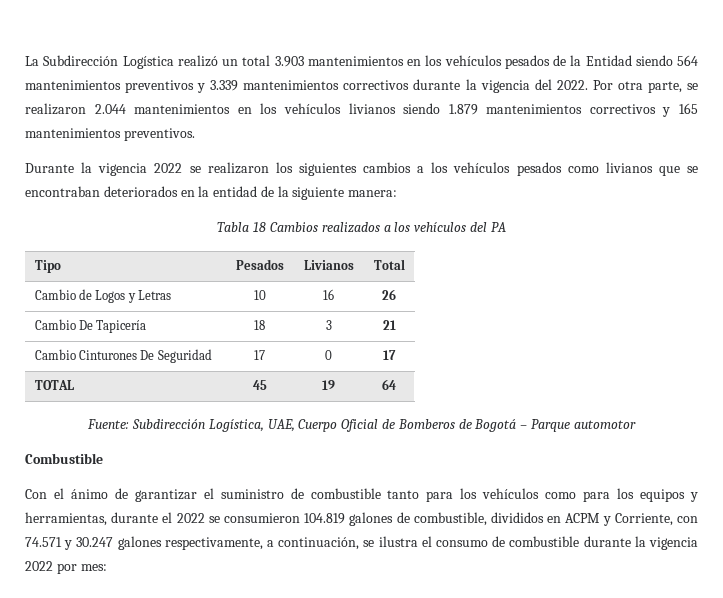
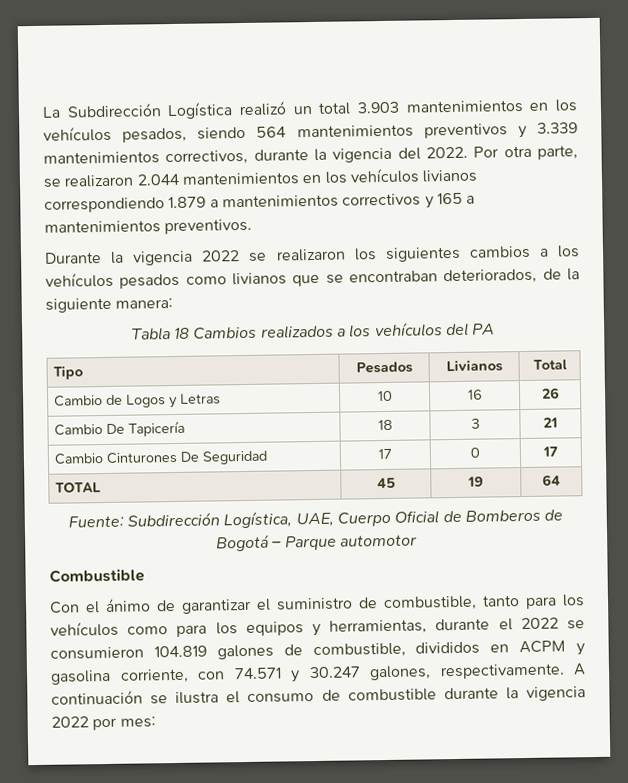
- La Subdirección Logística realizó un total 3.903 mantenimientos en los vehículos pesados de la Entidad siendo 564 mantenimientos preventivos y 3.339 mantenimientos correctivos durante la vigencia del 2022.
+ La Subdirección Logística realizó un total 3.903 mantenimientos en los vehículos pesados, siendo 564 mantenimientos preventivos y 3.339 mantenimientos correctivos, durante la vigencia del 2022.
- Por otra parte, se realizaron 2.044 mantenimientos en los vehículos livianos siendo 1.879 mantenimientos correctivos y 165 mantenimientos preventivos.
+ Por otra parte, se realizaron 2.044 mantenimientos en los vehículos livianos correspondiendo 1.879 a mantenimientos correctivos y 165 a mantenimientos preventivos.
- Durante la vigencia 2022 se realizaron los siguientes cambios a los vehículos pesados como livianos que se encontraban deteriorados en la entidad de la siguiente manera:
+ Durante la vigencia 2022 se realizaron los siguientes cambios a los vehículos pesados como livianos que se encontraban deteriorados, de la siguiente manera:
- Con el ánimo de garantizar el suministro de combustible tanto para los vehículos como para los equipos y herramientas, durante el 2022 se consumieron 104.819 galones de combustible, divididos en ACPM y Corriente, con 74.571 y 30.247 galones respectivamente, a continuación, se ilustra el consumo de combustible durante la vigencia 2022 por mes:
+ Con el ánimo de garantizar el suministro de combustible, tanto para los vehículos como para los equipos y herramientas, durante el 2022 se consumieron 104.819 galones de combustible, divididos en ACPM y gasolina corriente, con 74.571 y 30.247 galones, respectivamente. A continuación se ilustra el consumo de combustible durante la vigencia 2022 por mes:

